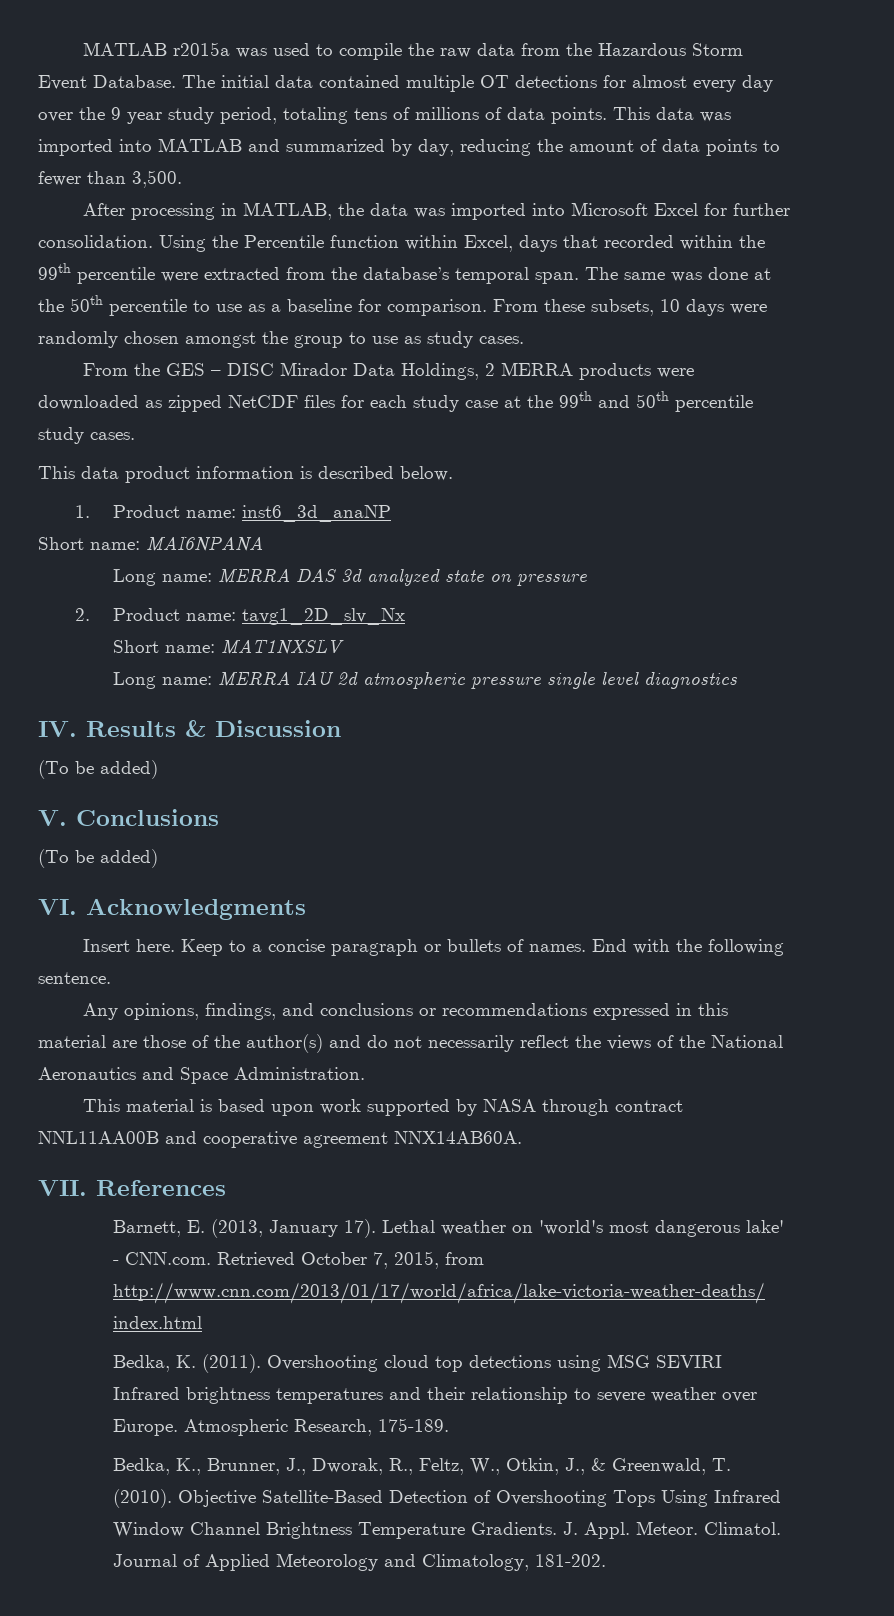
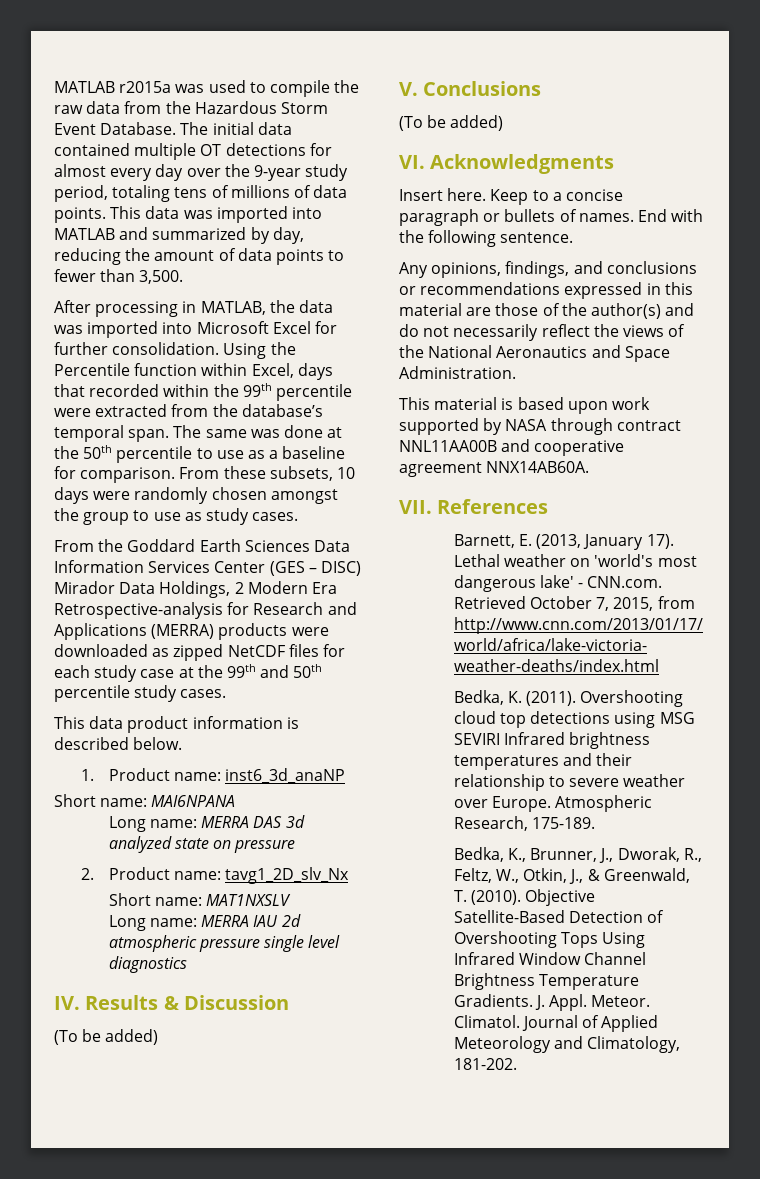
- The initial data contained multiple OT detections for almost every day over the 9 year study period, totaling tens of millions of data points.
+ The initial data contained multiple OT detections for almost every day over the 9-year study period, totaling tens of millions of data points.
- From the GES – DISC Mirador Data Holdings, 2 MERRA products were downloaded as zipped NetCDF files for each study case at the 99th and 50th percentile study cases.
+ From the Goddard Earth Sciences Data Information Services Center (GES – DISC) Mirador Data Holdings, 2 Modern Era Retrospective-analysis for Research and Applications (MERRA) products were downloaded as zipped NetCDF files for each study case at the 99th and 50th percentile study cases.

